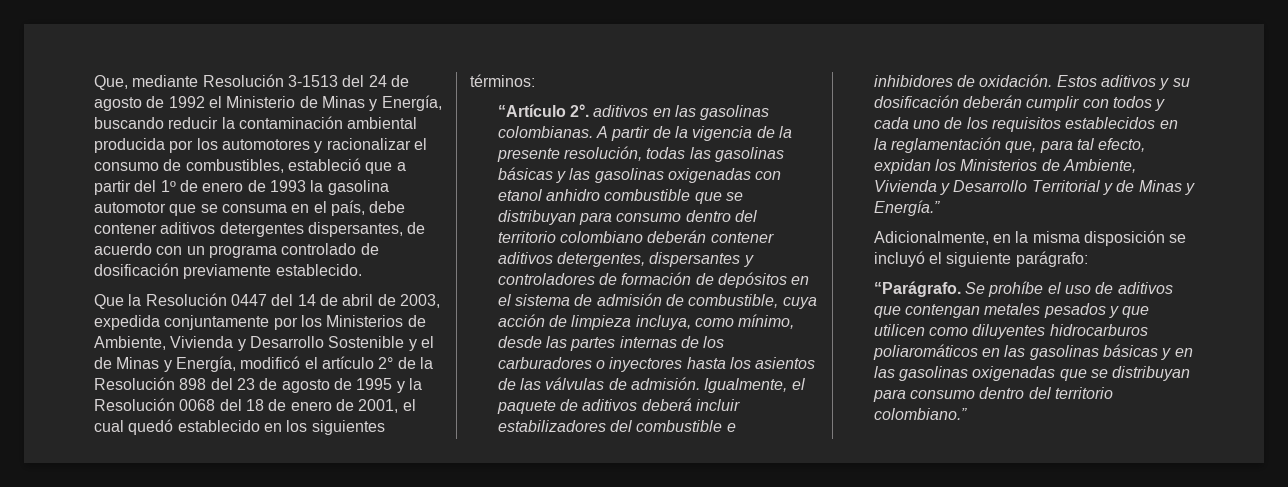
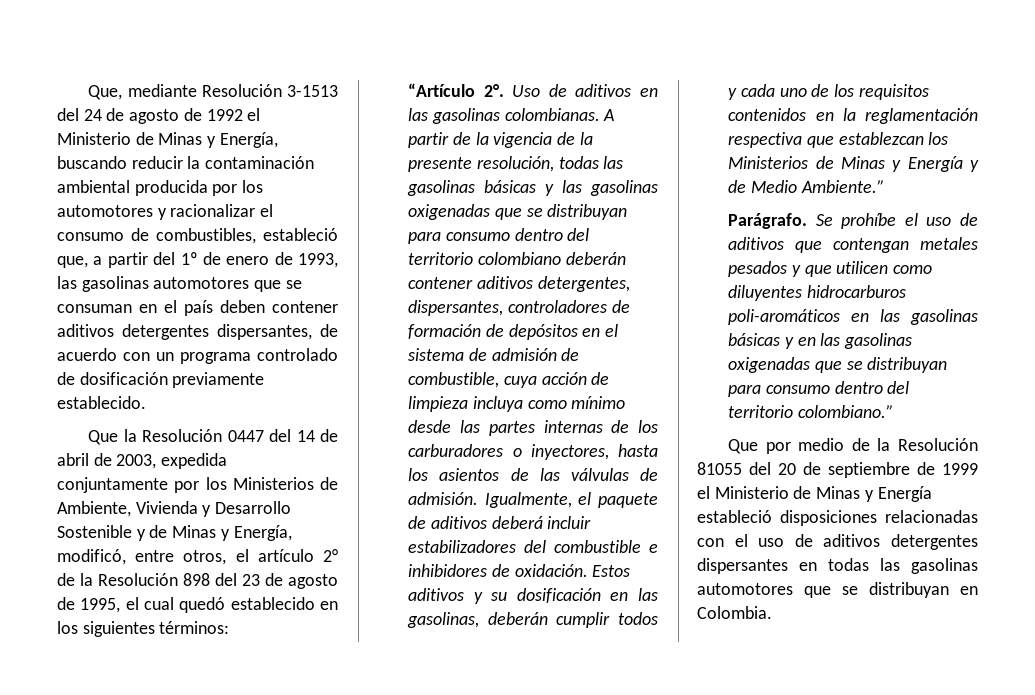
- Que, mediante Resolución 3-1513 del 24 de agosto de 1992 el Ministerio de Minas y Energía, buscando reducir la contaminación ambiental producida por los automotores y racionalizar el consumo de combustibles, estableció que a partir del 1º de enero de 1993 la gasolina automotor que se consuma en el país, debe contener aditivos detergentes dispersantes, de acuerdo con un programa controlado de dosificación previamente establecido.
+ Que, mediante Resolución 3-1513 del 24 de agosto de 1992 el Ministerio de Minas y Energía, buscando reducir la contaminación ambiental producida por los automotores y racionalizar el consumo de combustibles, estableció que, a partir del 1º de enero de 1993, las gasolinas automotores que se consuman en el país deben contener aditivos detergentes dispersantes, de acuerdo con un programa controlado de dosificación previamente establecido.
- Que la Resolución 0447 del 14 de abril de 2003, expedida conjuntamente por los Ministerios de Ambiente, Vivienda y Desarrollo Sostenible y el de Minas y Energía, modificó el artículo 2° de la Resolución 898 del 23 de agosto de 1995 y la Resolución 0068 del 18 de enero de 2001, el cual quedó establecido en los siguientes términos:
+ Que la Resolución 0447 del 14 de abril de 2003, expedida conjuntamente por los Ministerios de Ambiente, Vivienda y Desarrollo Sostenible y de Minas y Energía, modificó, entre otros, el artículo 2° de la Resolución 898 del 23 de agosto de 1995, el cual quedó establecido en los siguientes términos:
- “Artículo 2°. aditivos en las gasolinas colombianas.
+ “Artículo 2°. Uso de aditivos en las gasolinas colombianas.
- A partir de la vigencia de la presente resolución, todas las gasolinas básicas y las gasolinas oxigenadas con etanol anhidro combustible que se distribuyan para consumo dentro del territorio colombiano deberán contener aditivos detergentes, dispersantes y controladores de formación de depósitos en el sistema de admisión de combustible, cuya acción de limpieza incluya, como mínimo, desde las partes internas de los carburadores o inyectores hasta los asientos de las válvulas de admisión.
+ A partir de la vigencia de la presente resolución, todas las gasolinas básicas y las gasolinas oxigenadas que se distribuyan para consumo dentro del territorio colombiano deberán contener aditivos detergentes, dispersantes, controladores de formación de depósitos en el sistema de admisión de combustible, cuya acción de limpieza incluya como mínimo desde las partes internas de los carburadores o inyectores, hasta los asientos de las válvulas de admisión.
- Estos aditivos y su dosificación deberán cumplir con todos y cada uno de los requisitos establecidos en la reglamentación que, para tal efecto, expidan los Ministerios de Ambiente, Vivienda y Desarrollo Territorial y de Minas y Energía.”
- Adicionalmente, en la misma disposición se incluyó el siguiente parágrafo:
- “Parágrafo.
+ Estos aditivos y su dosificación en las gasolinas, deberán cumplir todos y cada uno de los requisitos contenidos en la reglamentación respectiva que establezcan los Ministerios de Minas y Energía y de Medio Ambiente.”
+ Parágrafo.
- Se prohíbe el uso de aditivos que contengan metales pesados y que utilicen como diluyentes hidrocarburos poliaromáticos en las gasolinas básicas y en las gasolinas oxigenadas que se distribuyan para consumo dentro del territorio colombiano.”
+ Se prohíbe el uso de aditivos que contengan metales pesados y que utilicen como diluyentes hidrocarburos poli-aromáticos en las gasolinas básicas y en las gasolinas oxigenadas que se distribuyan para consumo dentro del territorio colombiano.”
+ Que por medio de la Resolución 81055 del 20 de septiembre de 1999 el Ministerio de Minas y Energía estableció disposiciones relacionadas con el uso de aditivos detergentes dispersantes en todas las gasolinas automotores que se distribuyan en Colombia.

